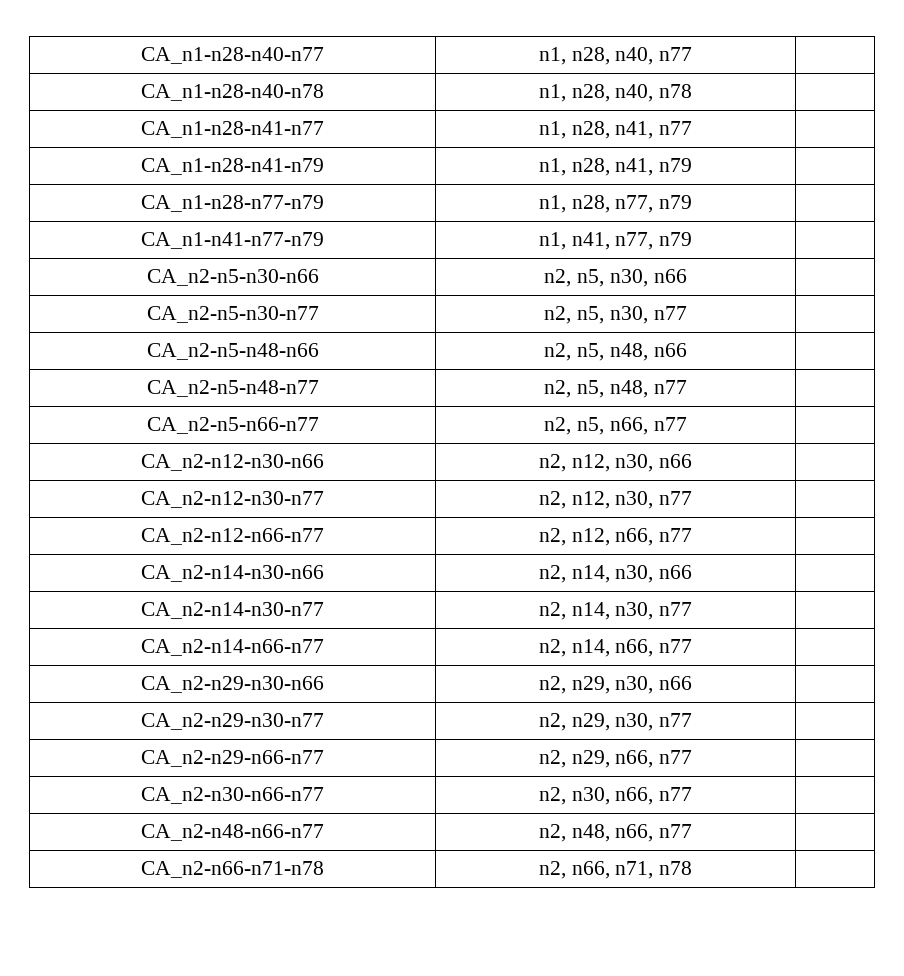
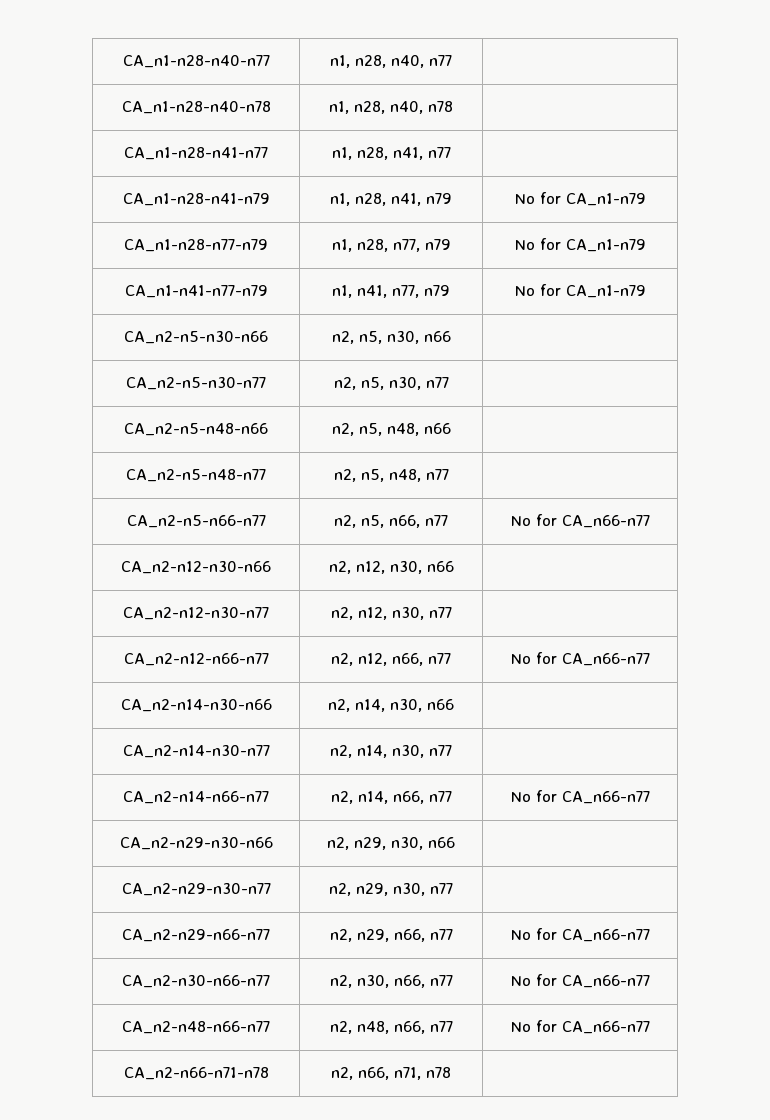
- CA_n1-n28-n41-n79 | n1, n28, n41, n79 |
+ CA_n1-n28-n41-n79 | n1, n28, n41, n79 | No for CA_n1-n79
- CA_n1-n28-n77-n79 | n1, n28, n77, n79 |
+ CA_n1-n28-n77-n79 | n1, n28, n77, n79 | No for CA_n1-n79
- CA_n1-n41-n77-n79 | n1, n41, n77, n79 |
+ CA_n1-n41-n77-n79 | n1, n41, n77, n79 | No for CA_n1-n79
- CA_n2-n5-n66-n77 | n2, n5, n66, n77 |
+ CA_n2-n5-n66-n77 | n2, n5, n66, n77 | No for CA_n66-n77
- CA_n2-n12-n66-n77 | n2, n12, n66, n77 |
+ CA_n2-n12-n66-n77 | n2, n12, n66, n77 | No for CA_n66-n77
- CA_n2-n14-n66-n77 | n2, n14, n66, n77 |
+ CA_n2-n14-n66-n77 | n2, n14, n66, n77 | No for CA_n66-n77
- CA_n2-n29-n66-n77 | n2, n29, n66, n77 |
+ CA_n2-n29-n66-n77 | n2, n29, n66, n77 | No for CA_n66-n77
- CA_n2-n30-n66-n77 | n2, n30, n66, n77 |
+ CA_n2-n30-n66-n77 | n2, n30, n66, n77 | No for CA_n66-n77
- CA_n2-n48-n66-n77 | n2, n48, n66, n77 |
+ CA_n2-n48-n66-n77 | n2, n48, n66, n77 | No for CA_n66-n77

